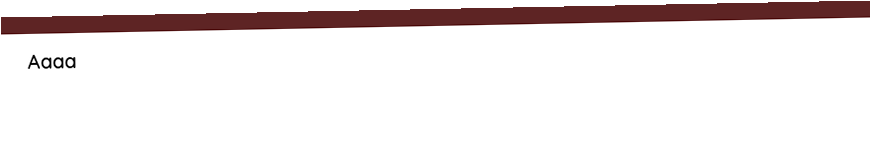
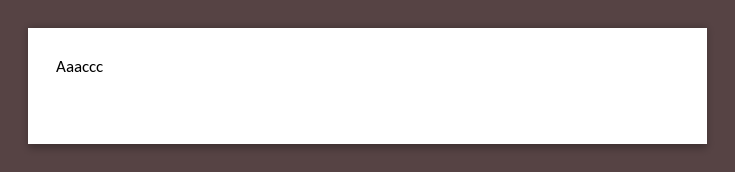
- Aaaa
+ Aaaccc

